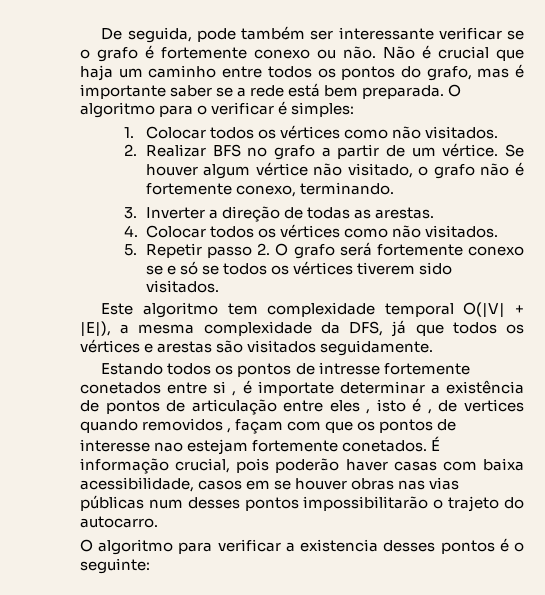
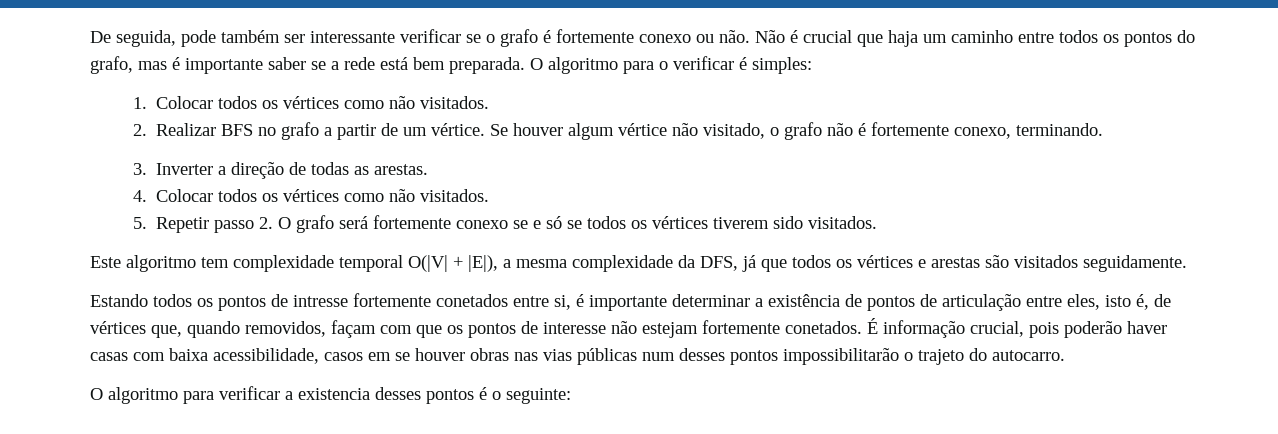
- Estando todos os pontos de intresse fortemente conetados entre si , é importate determinar a existência de pontos de articulação entre eles , isto é , de vertices quando removidos , façam com que os pontos de interesse nao estejam fortemente conetados.
+ Estando todos os pontos de intresse fortemente conetados entre si, é importante determinar a existência de pontos de articulação entre eles, isto é, de vértices que, quando removidos, façam com que os pontos de interesse não estejam fortemente conetados.

